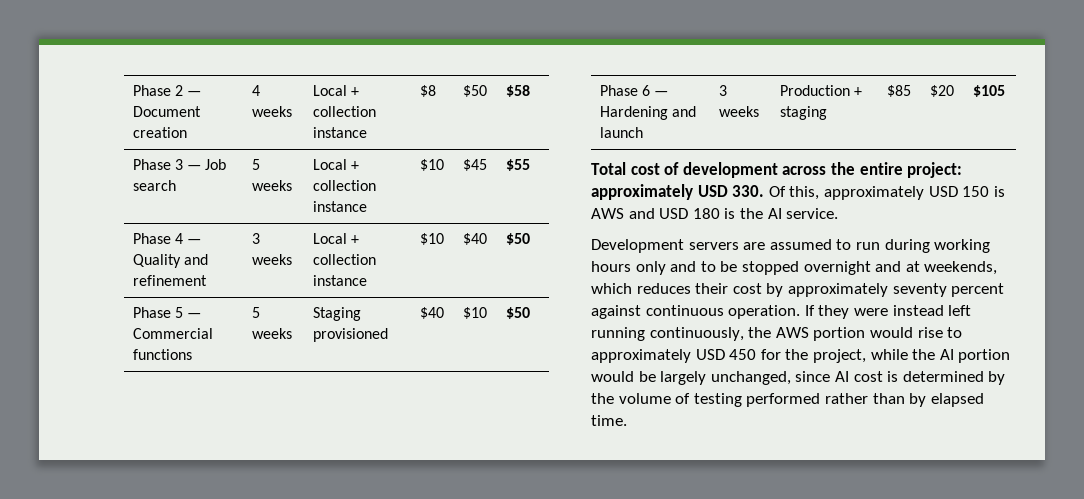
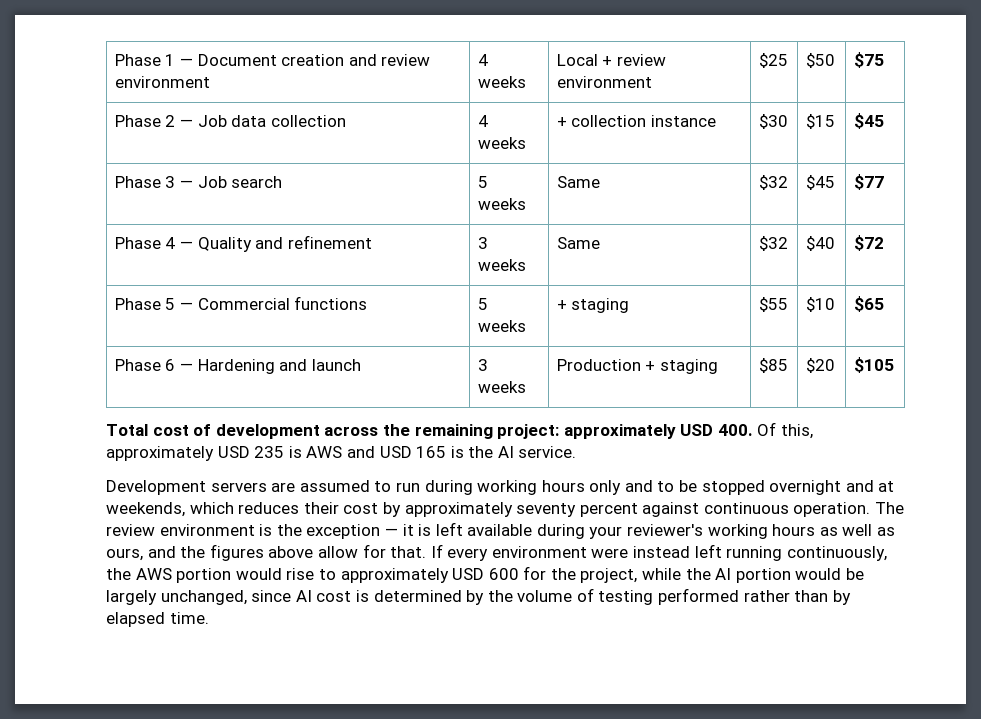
- Phase 2 — Document creation | 4 weeks | Local + collection instance | $8 | $50 | $58
+ Phase 1 — Document creation and review environment | 4 weeks | Local + review environment | $25 | $50 | $75
+ Phase 2 — Job data collection | 4 weeks | + collection instance | $30 | $15 | $45
- Phase 3 — Job search | 5 weeks | Local + collection instance | $10 | $45 | $55
+ Phase 3 — Job search | 5 weeks | Same | $32 | $45 | $77
- Phase 4 — Quality and refinement | 3 weeks | Local + collection instance | $10 | $40 | $50
+ Phase 4 — Quality and refinement | 3 weeks | Same | $32 | $40 | $72
- Phase 5 — Commercial functions | 5 weeks | Staging provisioned | $40 | $10 | $50
+ Phase 5 — Commercial functions | 5 weeks | + staging | $55 | $10 | $65
- Total cost of development across the entire project: approximately USD 330. Of this, approximately USD 150 is AWS and USD 180 is the AI service.
+ Total cost of development across the remaining project: approximately USD 400. Of this, approximately USD 235 is AWS and USD 165 is the AI service.
- If they were instead left running continuously, the AWS portion would rise to approximately USD 450 for the project, while the AI portion would be largely unchanged, since AI cost is determined by the volume of testing performed rather than by elapsed time.
+ The review environment is the exception — it is left available during your reviewer's working hours as well as ours, and the figures above allow for that. If every environment were instead left running continuously, the AWS portion would rise to approximately USD 600 for the project, while the AI portion would be largely unchanged, since AI cost is determined by the volume of testing performed rather than by elapsed time.

